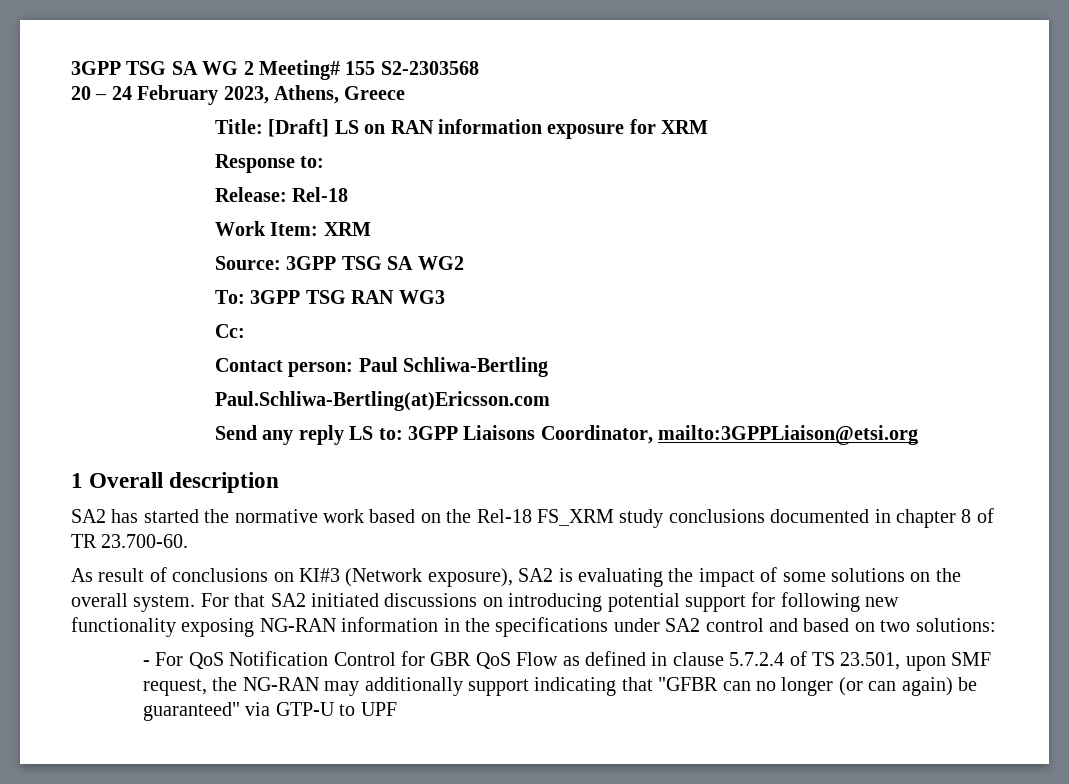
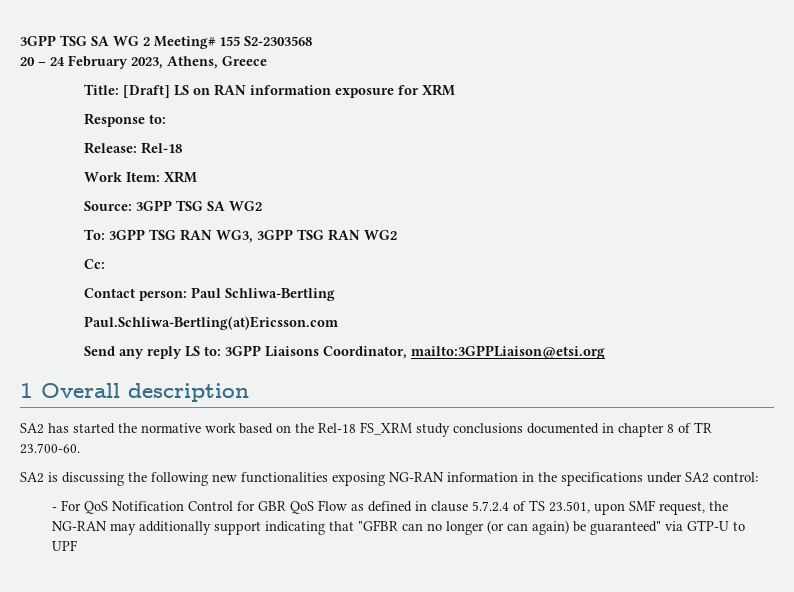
- To: 3GPP TSG RAN WG3
+ To: 3GPP TSG RAN WG3, 3GPP TSG RAN WG2
- As result of conclusions on KI#3 (Network exposure), SA2 is evaluating the impact of some solutions on the overall system. For that SA2 initiated discussions on introducing potential support for following new functionality exposing NG-RAN information in the specifications under SA2 control and based on two solutions:
+ SA2 is discussing the following new functionalities exposing NG-RAN information in the specifications under SA2 control:

